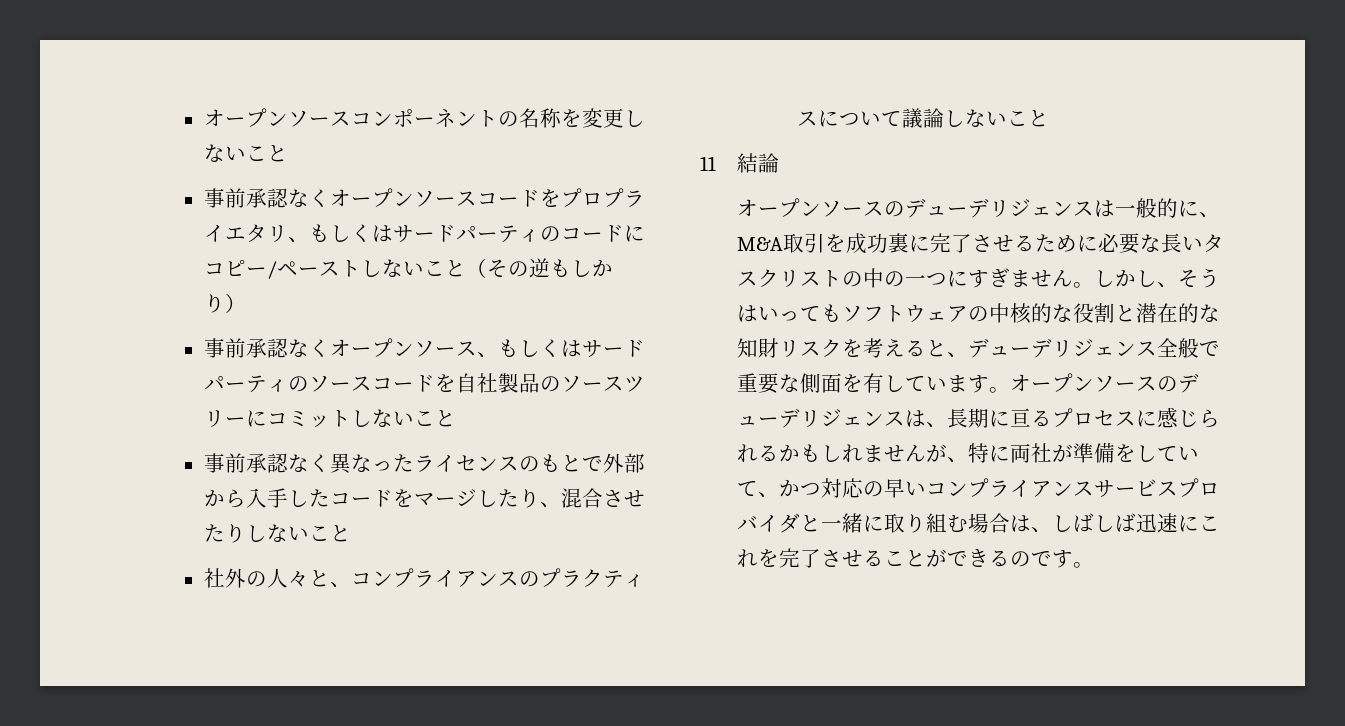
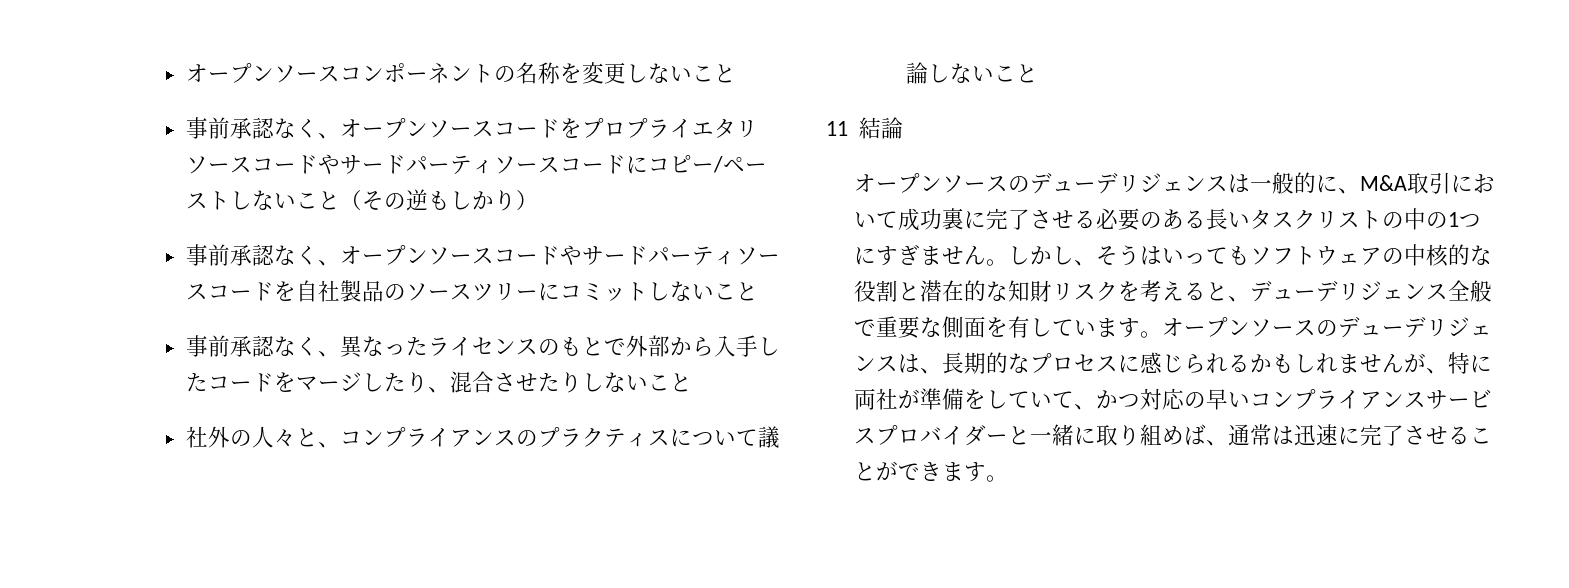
- 事前承認なくオープンソースコードをプロプライエタリ、もしくはサードパーティのコードにコピー/ペーストしないこと（その逆もしかり）
+ 事前承認なく、オープンソースコードをプロプライエタリソースコードやサードパーティソースコードにコピー/ペーストしないこと（その逆もしかり）
- 事前承認なくオープンソース、もしくはサードパーティのソースコードを自社製品のソースツリーにコミットしないこと
+ 事前承認なく、オープンソースコードやサードパーティソースコードを自社製品のソースツリーにコミットしないこと
- 事前承認なく異なったライセンスのもとで外部から入手したコードをマージしたり、混合させたりしないこと
+ 事前承認なく、異なったライセンスのもとで外部から入手したコードをマージしたり、混合させたりしないこと
- オープンソースのデューデリジェンスは一般的に、M&A取引を成功裏に完了させるために必要な長いタスクリストの中の一つにすぎません。
+ オープンソースのデューデリジェンスは一般的に、M&A取引において成功裏に完了させる必要のある長いタスクリストの中の1つにすぎません。
- オープンソースのデューデリジェンスは、長期に亘るプロセスに感じられるかもしれませんが、特に両社が準備をしていて、かつ対応の早いコンプライアンスサービスプロバイダと一緒に取り組む場合は、しばしば迅速にこれを完了させることができるのです。
+ オープンソースのデューデリジェンスは、長期的なプロセスに感じられるかもしれませんが、特に両社が準備をしていて、かつ対応の早いコンプライアンスサービスプロバイダーと一緒に取り組めば、通常は迅速に完了させることができます。

